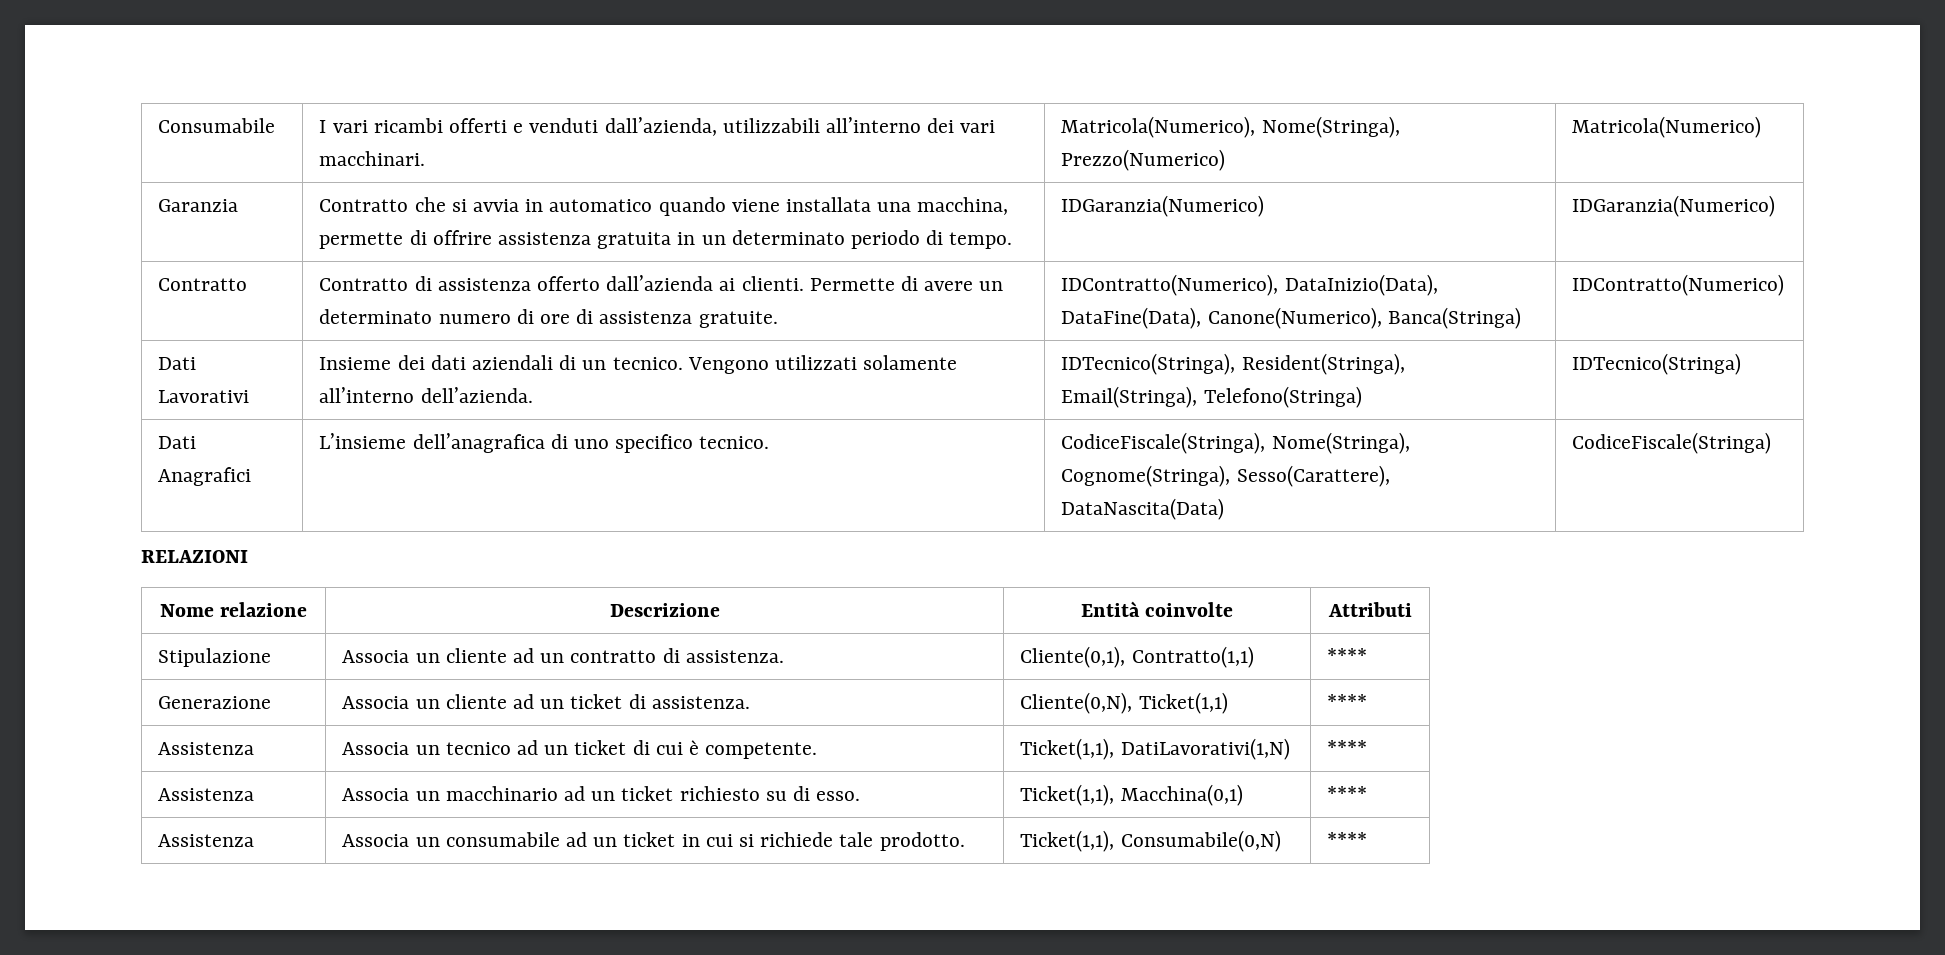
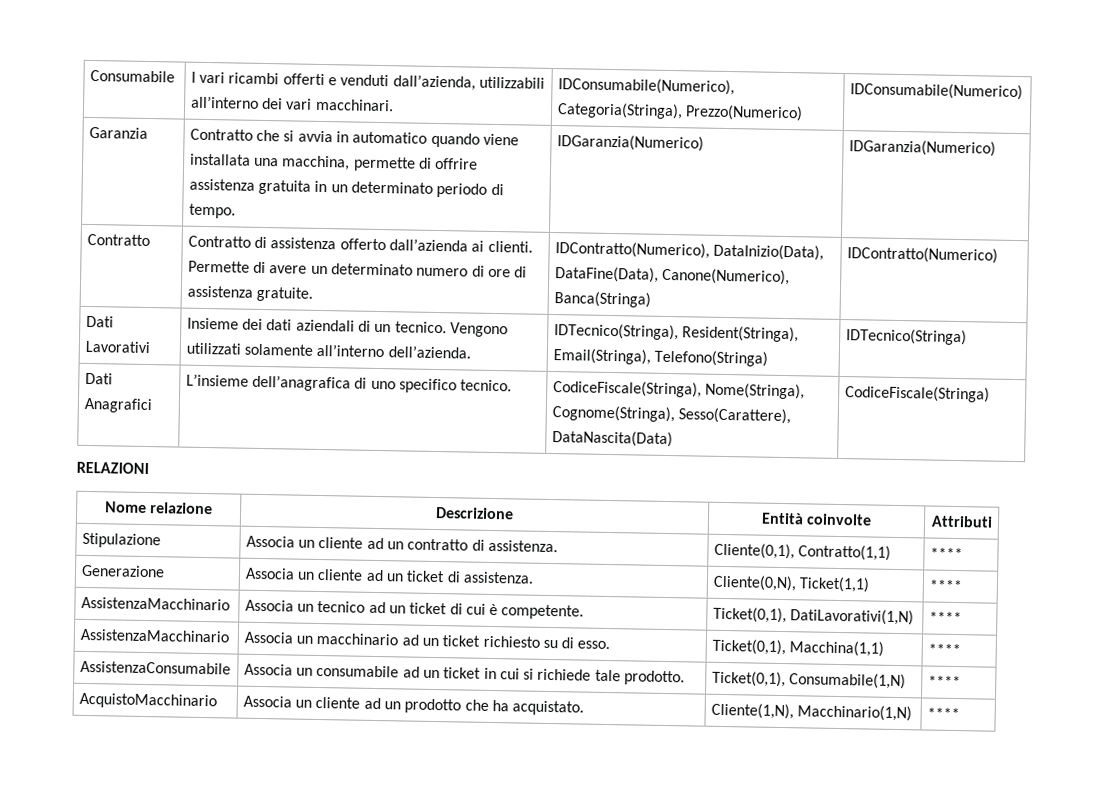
- Consumabile | I vari ricambi offerti e venduti dall’azienda, utilizzabili all’interno dei vari macchinari. | Matricola(Numerico), Nome(Stringa), Prezzo(Numerico) | Matricola(Numerico)
+ Consumabile | I vari ricambi offerti e venduti dall’azienda, utilizzabili all’interno dei vari macchinari. | IDConsumabile(Numerico), Categoria(Stringa), Prezzo(Numerico) | IDConsumabile(Numerico)
- Assistenza | Associa un tecnico ad un ticket di cui è competente. | Ticket(1,1), DatiLavorativi(1,N) | ****
+ AssistenzaMacchinario | Associa un tecnico ad un ticket di cui è competente. | Ticket(0,1), DatiLavorativi(1,N) | ****
- Assistenza | Associa un macchinario ad un ticket richiesto su di esso. | Ticket(1,1), Macchina(0,1) | ****
- Assistenza | Associa un consumabile ad un ticket in cui si richiede tale prodotto. | Ticket(1,1), Consumabile(0,N) | ****
+ AssistenzaMacchinario | Associa un macchinario ad un ticket richiesto su di esso. | Ticket(0,1), Macchina(1,1) | ****
+ AssistenzaConsumabile | Associa un consumabile ad un ticket in cui si richiede tale prodotto. | Ticket(0,1), Consumabile(1,N) | ****
+ AcquistoMacchinario | Associa un cliente ad un prodotto che ha acquistato. | Cliente(1,N), Macchinario(1,N) | ****

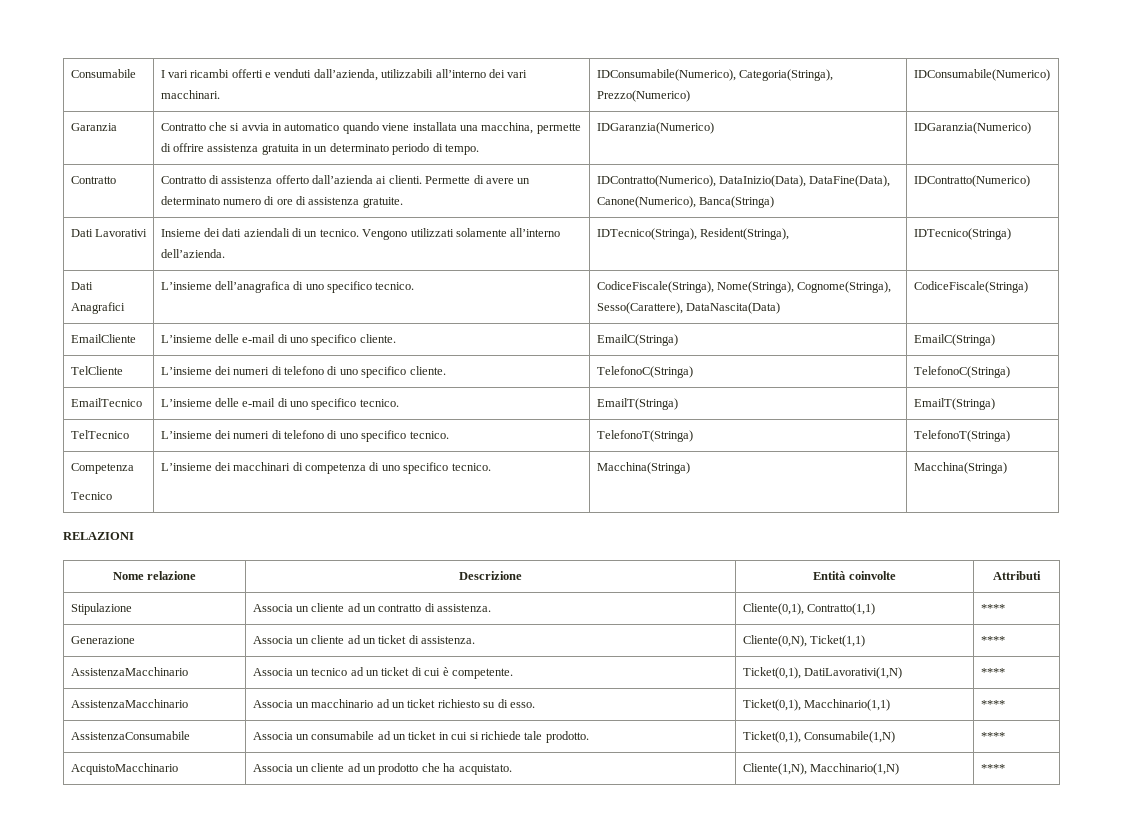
- Dati Lavorativi | Insieme dei dati aziendali di un tecnico. Vengono utilizzati solamente all’interno dell’azienda. | IDTecnico(Stringa), Resident(Stringa), Email(Stringa), Telefono(Stringa) | IDTecnico(Stringa)
+ Dati Lavorativi | Insieme dei dati aziendali di un tecnico. Vengono utilizzati solamente all’interno dell’azienda. | IDTecnico(Stringa), Resident(Stringa), | IDTecnico(Stringa)
+ EmailCliente | L’insieme delle e-mail di uno specifico cliente. | EmailC(Stringa) | EmailC(Stringa)
+ TelCliente | L’insieme dei numeri di telefono di uno specifico cliente. | TelefonoC(Stringa) | TelefonoC(Stringa)
+ EmailTecnico | L’insieme delle e-mail di uno specifico tecnico. | EmailT(Stringa) | EmailT(Stringa)
+ TelTecnico | L’insieme dei numeri di telefono di uno specifico tecnico. | TelefonoT(Stringa) | TelefonoT(Stringa)
+ Competenza
+ Tecnico | L’insieme dei macchinari di competenza di uno specifico tecnico. | Macchina(Stringa) | Macchina(Stringa)
- AssistenzaMacchinario | Associa un macchinario ad un ticket richiesto su di esso. | Ticket(0,1), Macchina(1,1) | ****
+ AssistenzaMacchinario | Associa un macchinario ad un ticket richiesto su di esso. | Ticket(0,1), Macchinario(1,1) | ****

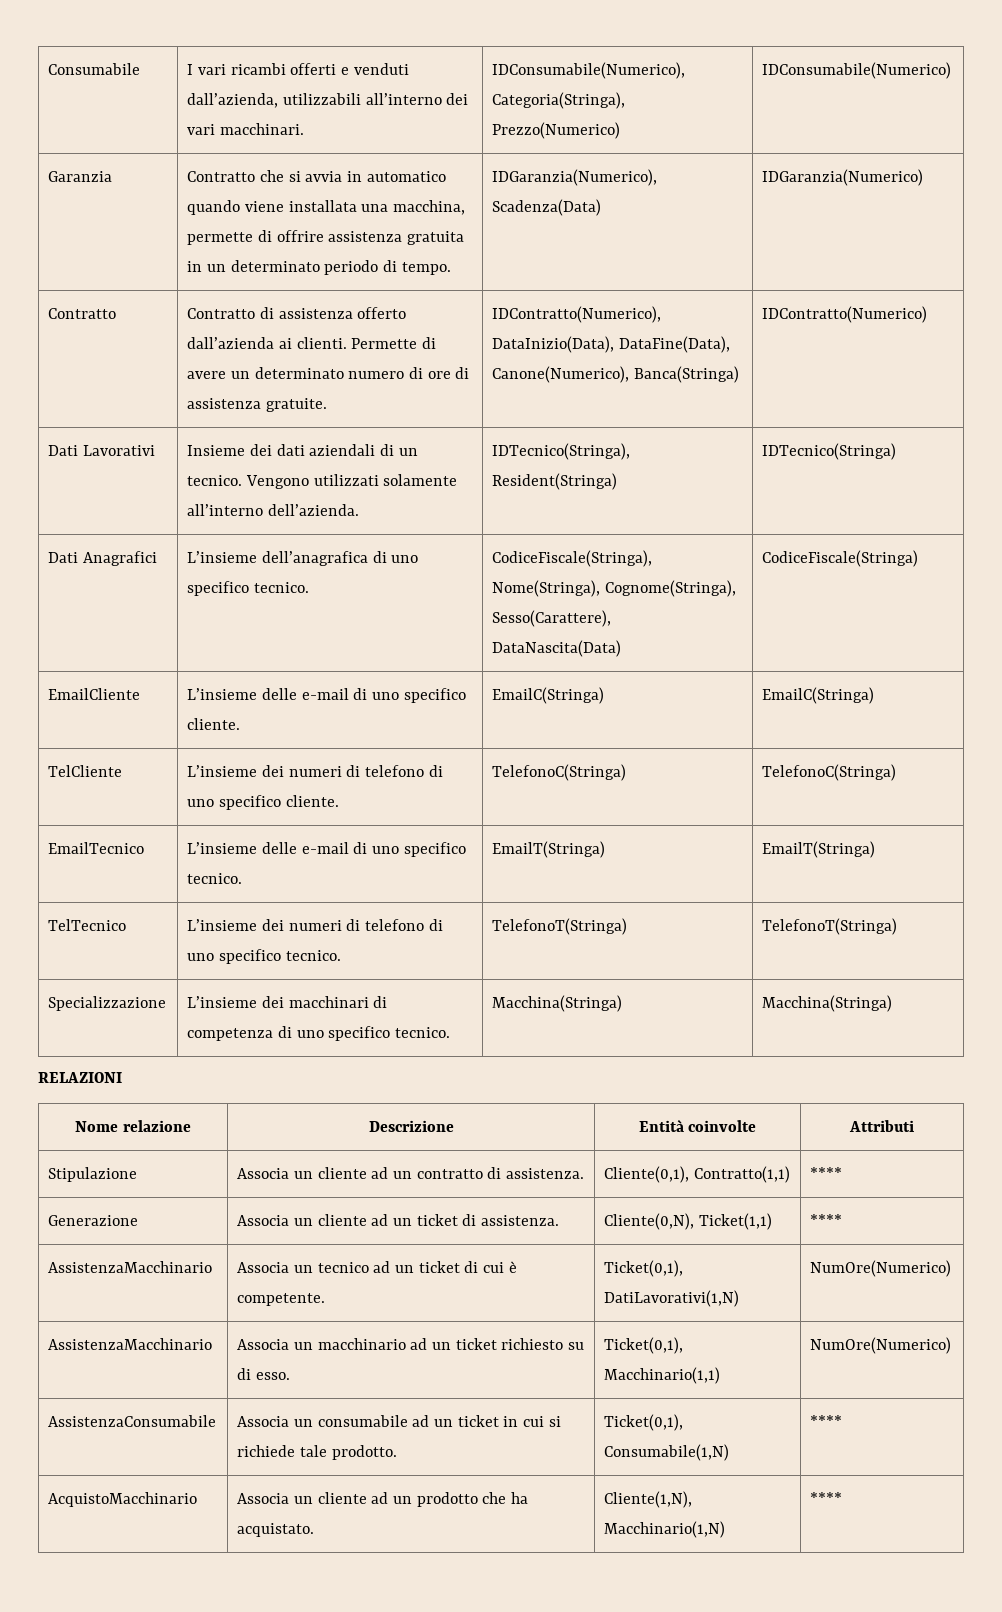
- Garanzia | Contratto che si avvia in automatico quando viene installata una macchina, permette di offrire assistenza gratuita in un determinato periodo di tempo. | IDGaranzia(Numerico) | IDGaranzia(Numerico)
+ Garanzia | Contratto che si avvia in automatico quando viene installata una macchina, permette di offrire assistenza gratuita in un determinato periodo di tempo. | IDGaranzia(Numerico), Scadenza(Data) | IDGaranzia(Numerico)
- Dati Lavorativi | Insieme dei dati aziendali di un tecnico. Vengono utilizzati solamente all’interno dell’azienda. | IDTecnico(Stringa), Resident(Stringa), | IDTecnico(Stringa)
+ Dati Lavorativi | Insieme dei dati aziendali di un tecnico. Vengono utilizzati solamente all’interno dell’azienda. | IDTecnico(Stringa), Resident(Stringa) | IDTecnico(Stringa)
- Competenza
- Tecnico | L’insieme dei macchinari di competenza di uno specifico tecnico. | Macchina(Stringa) | Macchina(Stringa)
+ Specializzazione | L’insieme dei macchinari di competenza di uno specifico tecnico. | Macchina(Stringa) | Macchina(Stringa)
- AssistenzaMacchinario | Associa un tecnico ad un ticket di cui è competente. | Ticket(0,1), DatiLavorativi(1,N) | ****
+ AssistenzaMacchinario | Associa un tecnico ad un ticket di cui è competente. | Ticket(0,1), DatiLavorativi(1,N) | NumOre(Numerico)
- AssistenzaMacchinario | Associa un macchinario ad un ticket richiesto su di esso. | Ticket(0,1), Macchinario(1,1) | ****
+ AssistenzaMacchinario | Associa un macchinario ad un ticket richiesto su di esso. | Ticket(0,1), Macchinario(1,1) | NumOre(Numerico)

